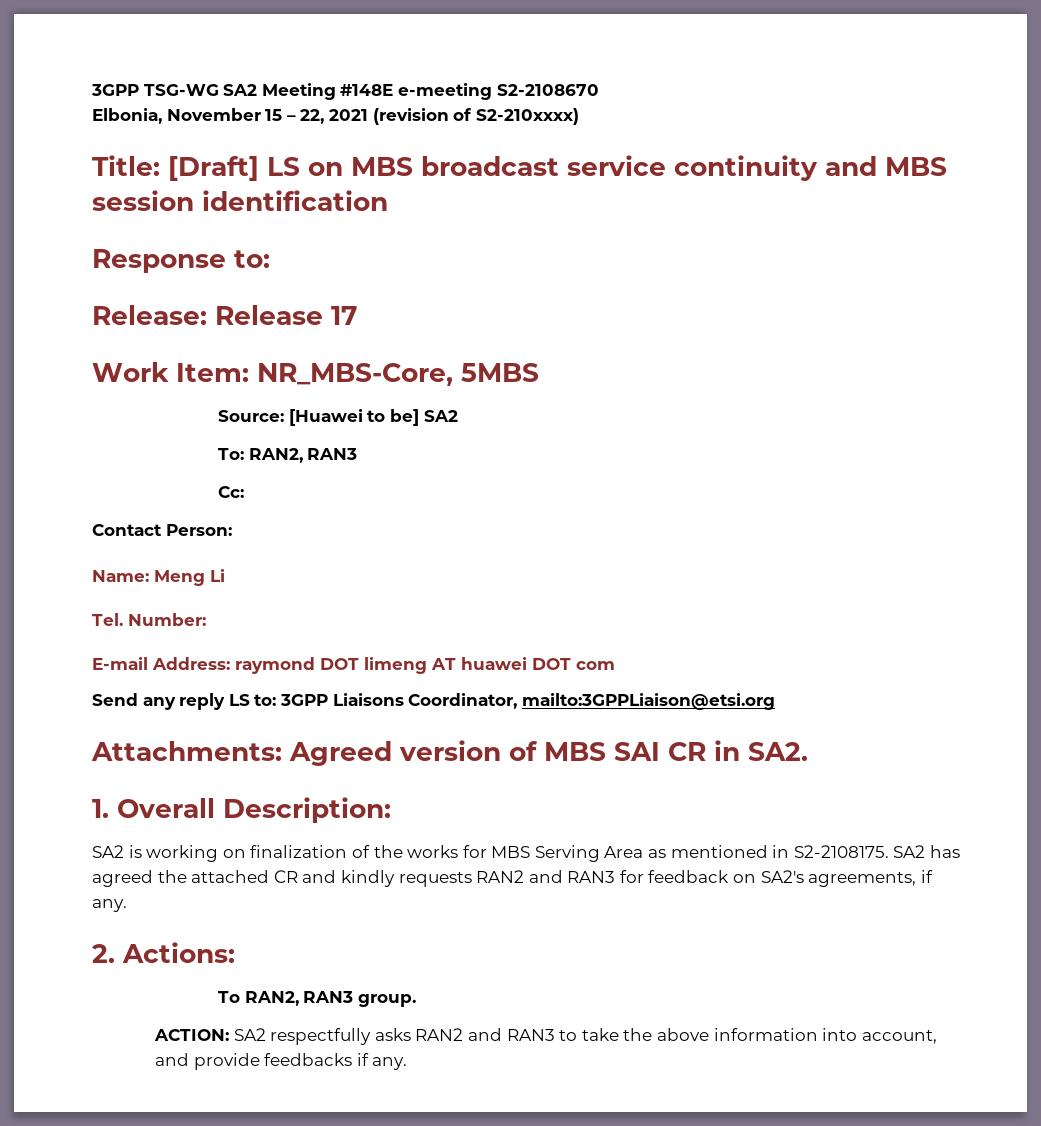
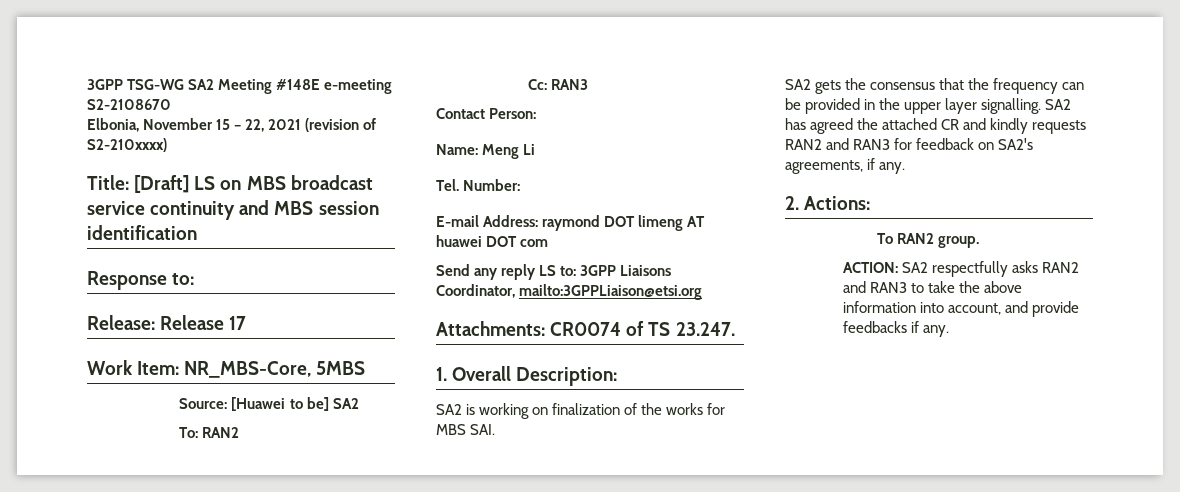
- To: RAN2, RAN3
+ To: RAN2
- Cc:
+ Cc: RAN3
- Attachments: Agreed version of MBS SAI CR in SA2.
+ Attachments: CR0074 of TS 23.247.
- SA2 is working on finalization of the works for MBS Serving Area as mentioned in S2-2108175.
+ SA2 is working on finalization of the works for MBS SAI.
+ SA2 gets the consensus that the frequency can be provided in the upper layer signalling.
- To RAN2, RAN3 group.
+ To RAN2 group.

